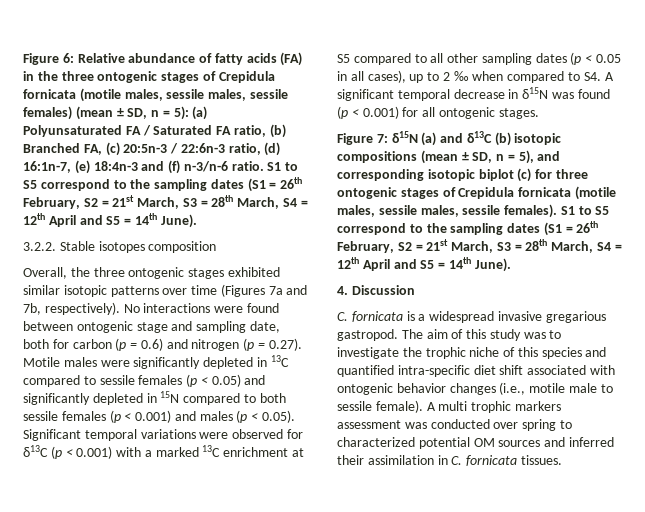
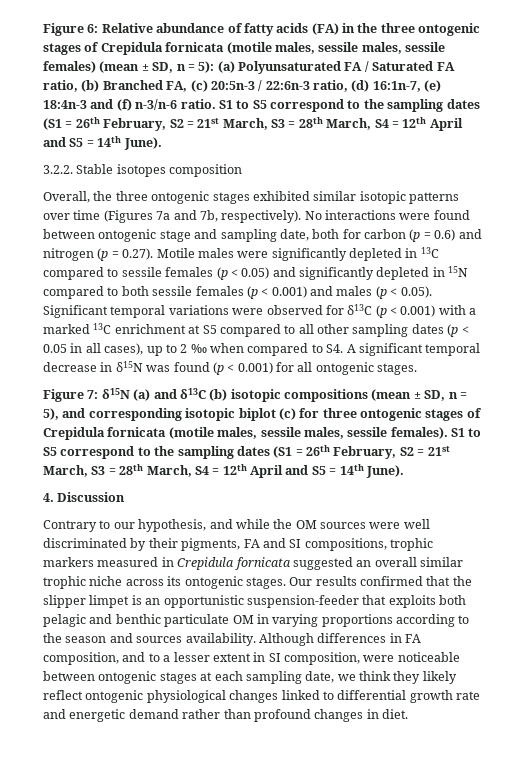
- C. fornicata is a widespread invasive gregarious gastropod. The aim of this study was to investigate the trophic niche of this species and quantified intra-specific diet shift associated with ontogenic behavior changes (i.e., motile male to sessile female). A multi trophic markers assessment was conducted over spring to characterized potential OM sources and inferred their assimilation in C. fornicata tissues.
+ Contrary to our hypothesis, and while the OM sources were well discriminated by their pigments, FA and SI compositions, trophic markers measured in Crepidula fornicata suggested an overall similar trophic niche across its ontogenic stages. Our results confirmed that the slipper limpet is an opportunistic suspension-feeder that exploits both pelagic and benthic particulate OM in varying proportions according to the season and sources availability. Although differences in FA composition, and to a lesser extent in SI composition, were noticeable between ontogenic stages at each sampling date, we think they likely reflect ontogenic physiological changes linked to differential growth rate and energetic demand rather than profound changes in diet.

